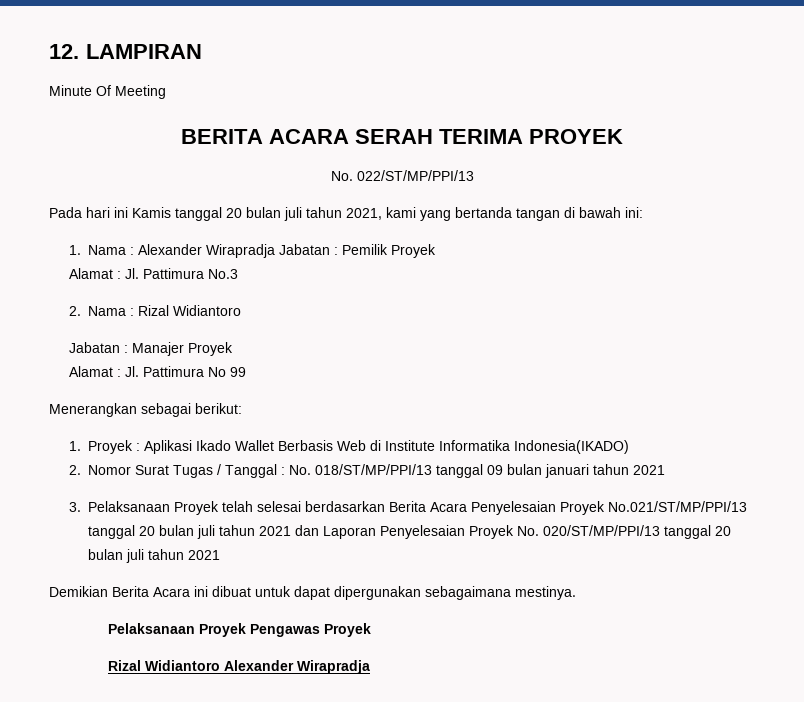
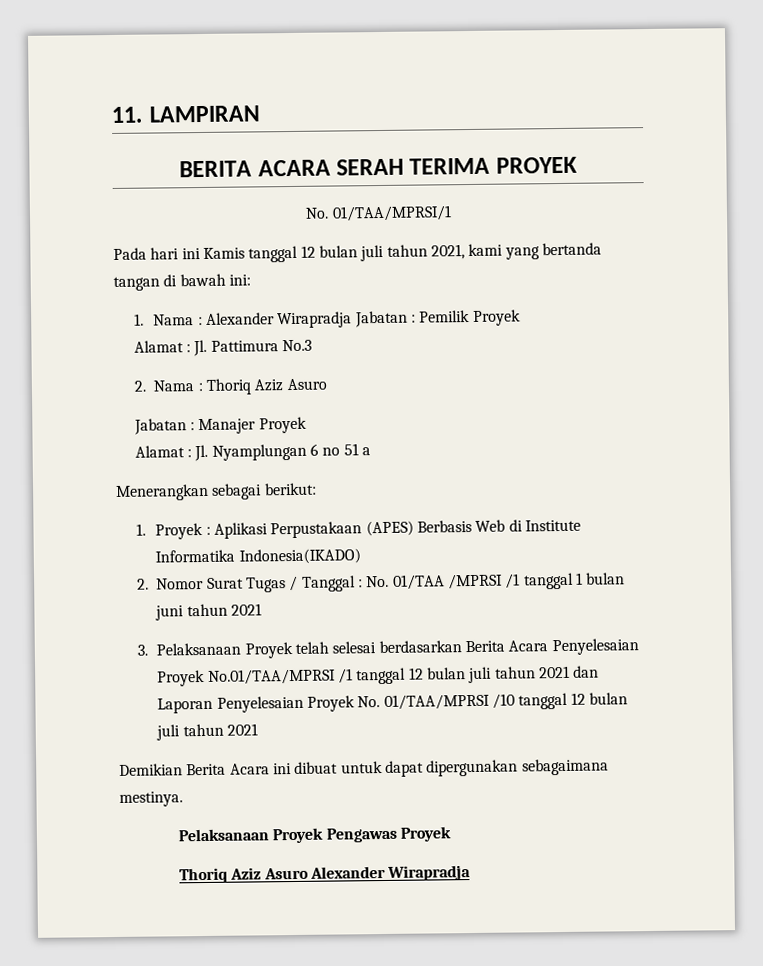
- 12. LAMPIRAN
+ 11. LAMPIRAN
- Minute Of Meeting
- No. 022/ST/MP/PPI/13
+ No. 01/TAA/MPRSI/1
- Pada hari ini Kamis tanggal 20 bulan juli tahun 2021, kami yang bertanda tangan di bawah ini:
+ Pada hari ini Kamis tanggal 12 bulan juli tahun 2021, kami yang bertanda tangan di bawah ini:
- 2. Nama : Rizal Widiantoro
+ 2. Nama : Thoriq Aziz Asuro
- Alamat : Jl. Pattimura No 99
+ Alamat : Jl. Nyamplungan 6 no 51 a
- 1. Proyek : Aplikasi Ikado Wallet Berbasis Web di Institute Informatika Indonesia(IKADO)
+ 1. Proyek : Aplikasi Perpustakaan (APES) Berbasis Web di Institute Informatika Indonesia(IKADO)
- 2. Nomor Surat Tugas / Tanggal : No. 018/ST/MP/PPI/13 tanggal 09 bulan januari tahun 2021
+ 2. Nomor Surat Tugas / Tanggal : No. 01/TAA /MPRSI /1 tanggal 1 bulan juni tahun 2021
- 3. Pelaksanaan Proyek telah selesai berdasarkan Berita Acara Penyelesaian Proyek No.021/ST/MP/PPI/13 tanggal 20 bulan juli tahun 2021 dan Laporan Penyelesaian Proyek No. 020/ST/MP/PPI/13 tanggal 20 bulan juli tahun 2021
+ 3. Pelaksanaan Proyek telah selesai berdasarkan Berita Acara Penyelesaian Proyek No.01/TAA/MPRSI /1 tanggal 12 bulan juli tahun 2021 dan Laporan Penyelesaian Proyek No. 01/TAA/MPRSI /10 tanggal 12 bulan juli tahun 2021
- Rizal Widiantoro Alexander Wirapradja
+ Thoriq Aziz Asuro Alexander Wirapradja

